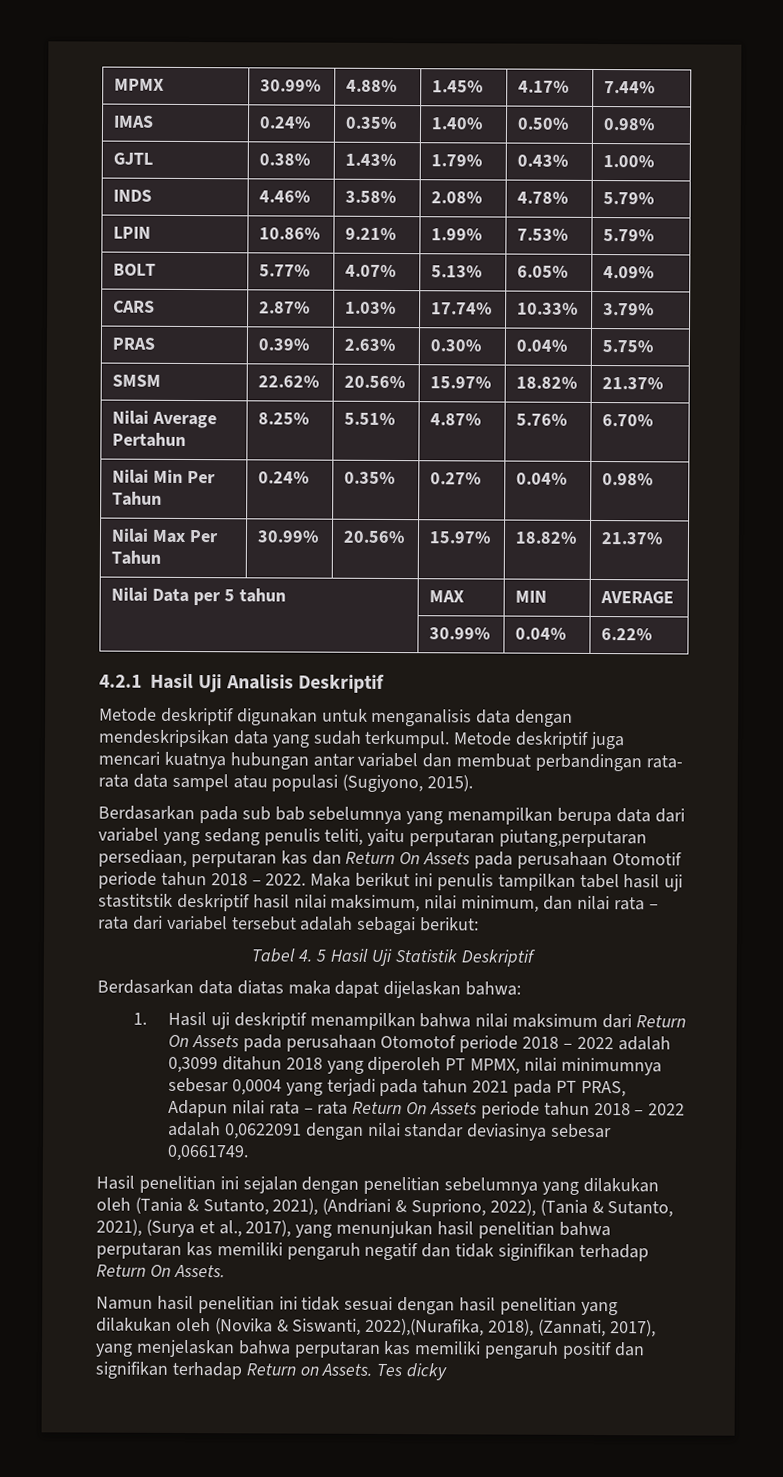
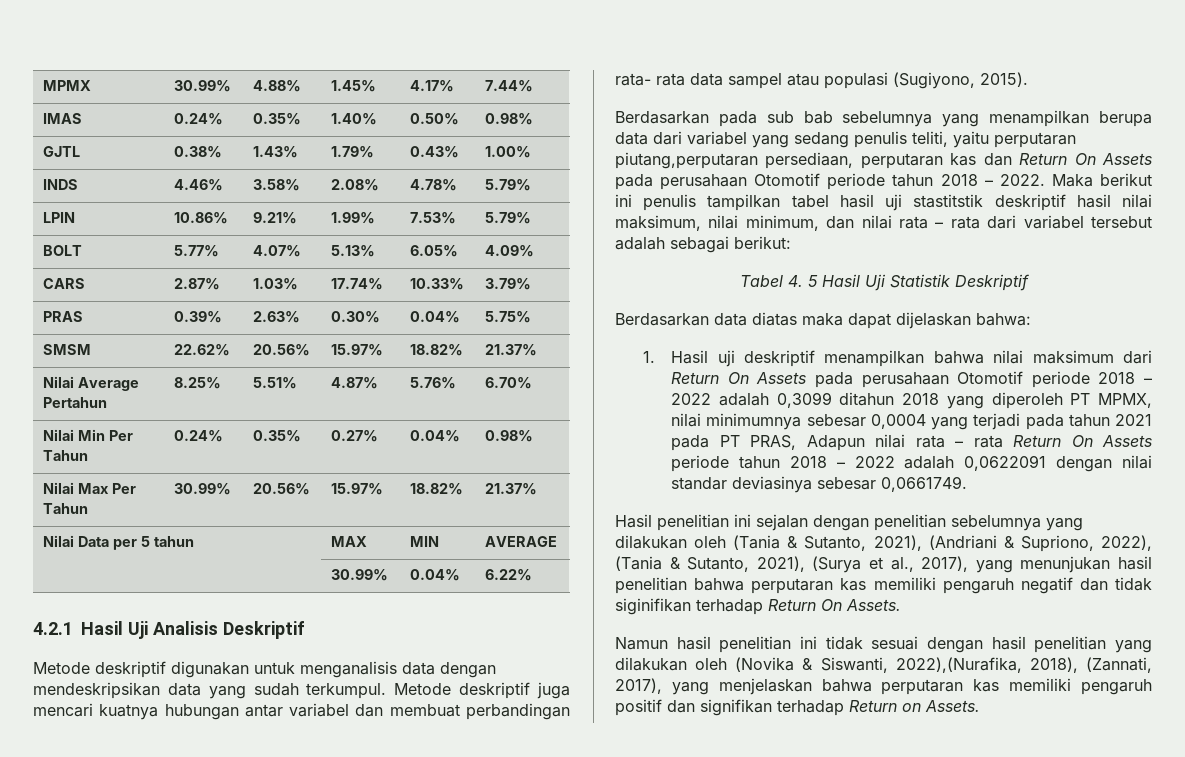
- 1. Hasil uji deskriptif menampilkan bahwa nilai maksimum dari Return On Assets pada perusahaan Otomotof periode 2018 – 2022 adalah 0,3099 ditahun 2018 yang diperoleh PT MPMX, nilai minimumnya sebesar 0,0004 yang terjadi pada tahun 2021 pada PT PRAS, Adapun nilai rata – rata Return On Assets periode tahun 2018 – 2022 adalah 0,0622091 dengan nilai standar deviasinya sebesar 0,0661749.
+ 1. Hasil uji deskriptif menampilkan bahwa nilai maksimum dari Return On Assets pada perusahaan Otomotif periode 2018 – 2022 adalah 0,3099 ditahun 2018 yang diperoleh PT MPMX, nilai minimumnya sebesar 0,0004 yang terjadi pada tahun 2021 pada PT PRAS, Adapun nilai rata – rata Return On Assets periode tahun 2018 – 2022 adalah 0,0622091 dengan nilai standar deviasinya sebesar 0,0661749.
- Tes dicky

